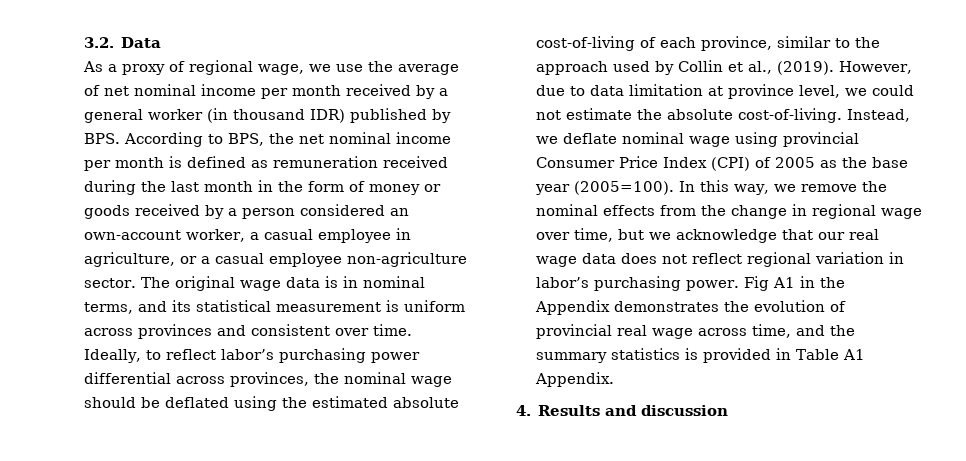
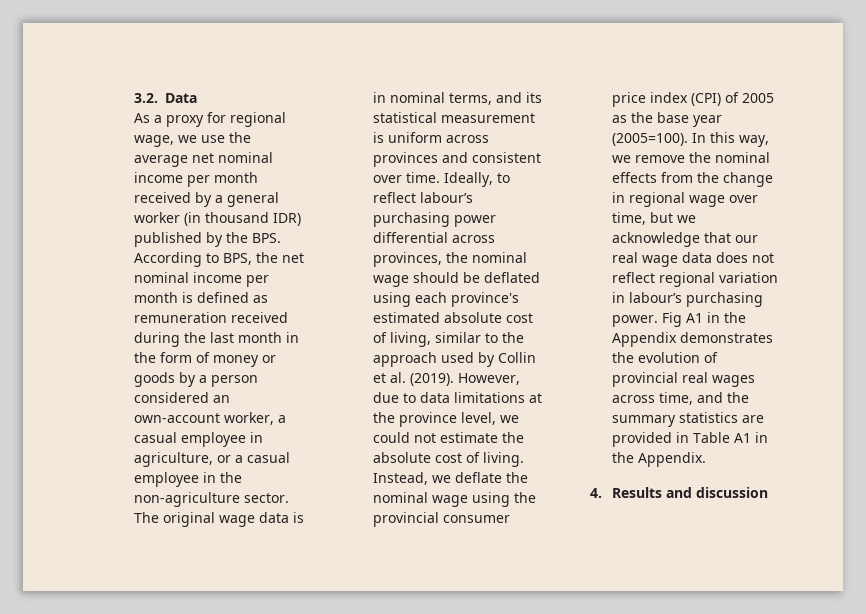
- As a proxy of regional wage, we use the average of net nominal income per month received by a general worker (in thousand IDR) published by BPS. According to BPS, the net nominal income per month is defined as remuneration received during the last month in the form of money or goods received by a person considered an own-account worker, a casual employee in agriculture, or a casual employee non-agriculture sector.
+ As a proxy for regional wage, we use the average net nominal income per month received by a general worker (in thousand IDR) published by the BPS. According to BPS, the net nominal income per month is defined as remuneration received during the last month in the form of money or goods by a person considered an own-account worker, a casual employee in agriculture, or a casual employee in the non-agriculture sector.
- Ideally, to reflect labor’s purchasing power differential across provinces, the nominal wage should be deflated using the estimated absolute cost-of-living of each province, similar to the approach used by Collin et al., (2019).
+ Ideally, to reflect labour’s purchasing power differential across provinces, the nominal wage should be deflated using each province's estimated absolute cost of living, similar to the approach used by Collin et al. (2019).
- However, due to data limitation at province level, we could not estimate the absolute cost-of-living.
+ However, due to data limitations at the province level, we could not estimate the absolute cost of living.
- Instead, we deflate nominal wage using provincial Consumer Price Index (CPI) of 2005 as the base year (2005=100).
+ Instead, we deflate the nominal wage using the provincial consumer price index (CPI) of 2005 as the base year (2005=100).
- In this way, we remove the nominal effects from the change in regional wage over time, but we acknowledge that our real wage data does not reflect regional variation in labor’s purchasing power.
+ In this way, we remove the nominal effects from the change in regional wage over time, but we acknowledge that our real wage data does not reflect regional variation in labour’s purchasing power.
- Fig A1 in the Appendix demonstrates the evolution of provincial real wage across time, and the summary statistics is provided in Table A1 Appendix.
+ Fig A1 in the Appendix demonstrates the evolution of provincial real wages across time, and the summary statistics are provided in Table A1 in the Appendix.

